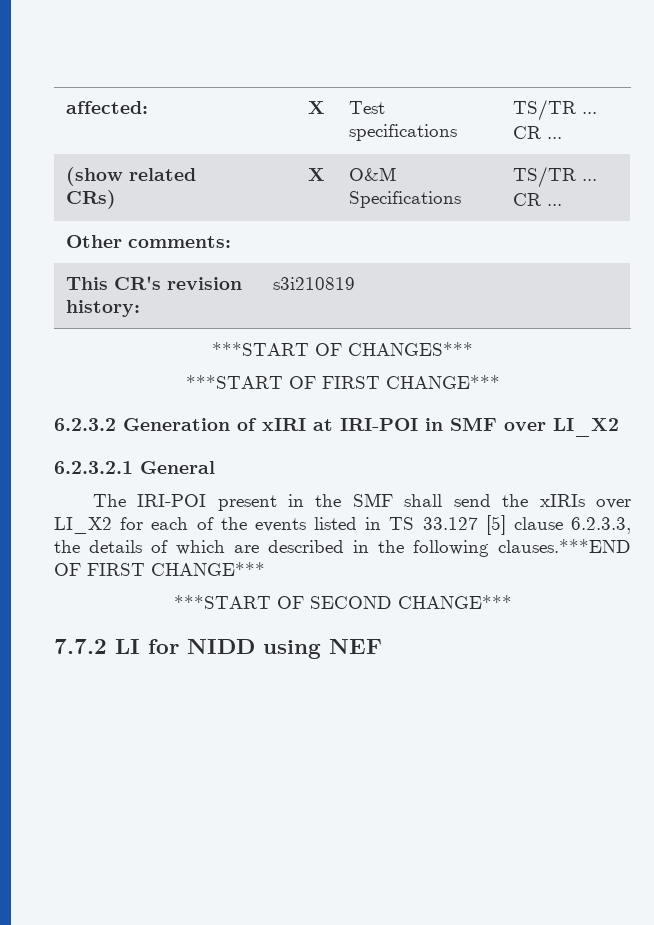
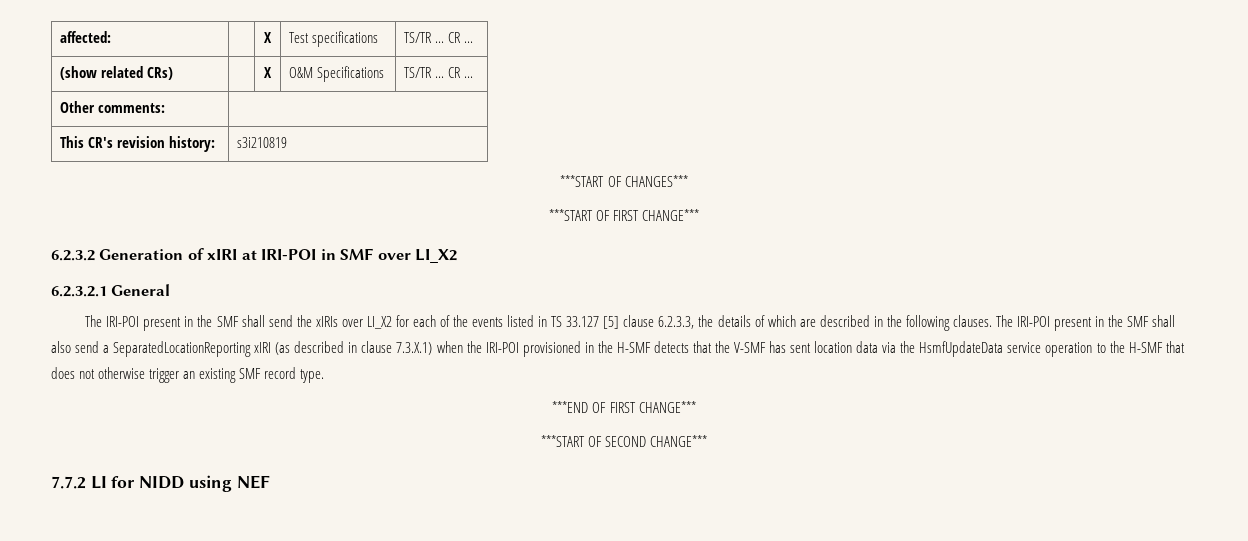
- The IRI-POI present in the SMF shall send the xIRIs over LI_X2 for each of the events listed in TS 33.127 [5] clause 6.2.3.3, the details of which are described in the following clauses.***END OF FIRST CHANGE***
+ The IRI-POI present in the SMF shall send the xIRIs over LI_X2 for each of the events listed in TS 33.127 [5] clause 6.2.3.3, the details of which are described in the following clauses. The IRI-POI present in the SMF shall also send a SeparatedLocationReporting xIRI (as described in clause 7.3.X.1) when the IRI-POI provisioned in the H-SMF detects that the V-SMF has sent location data via the HsmfUpdateData service operation to the H-SMF that does not otherwise trigger an existing SMF record type.
+ ***END OF FIRST CHANGE***

